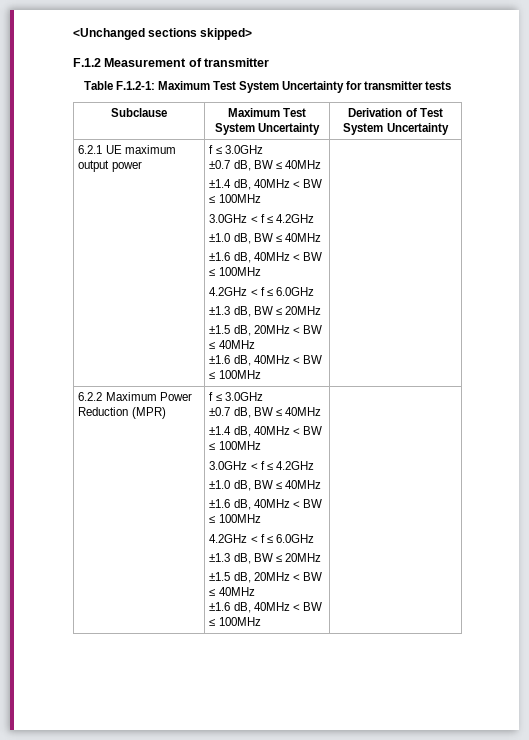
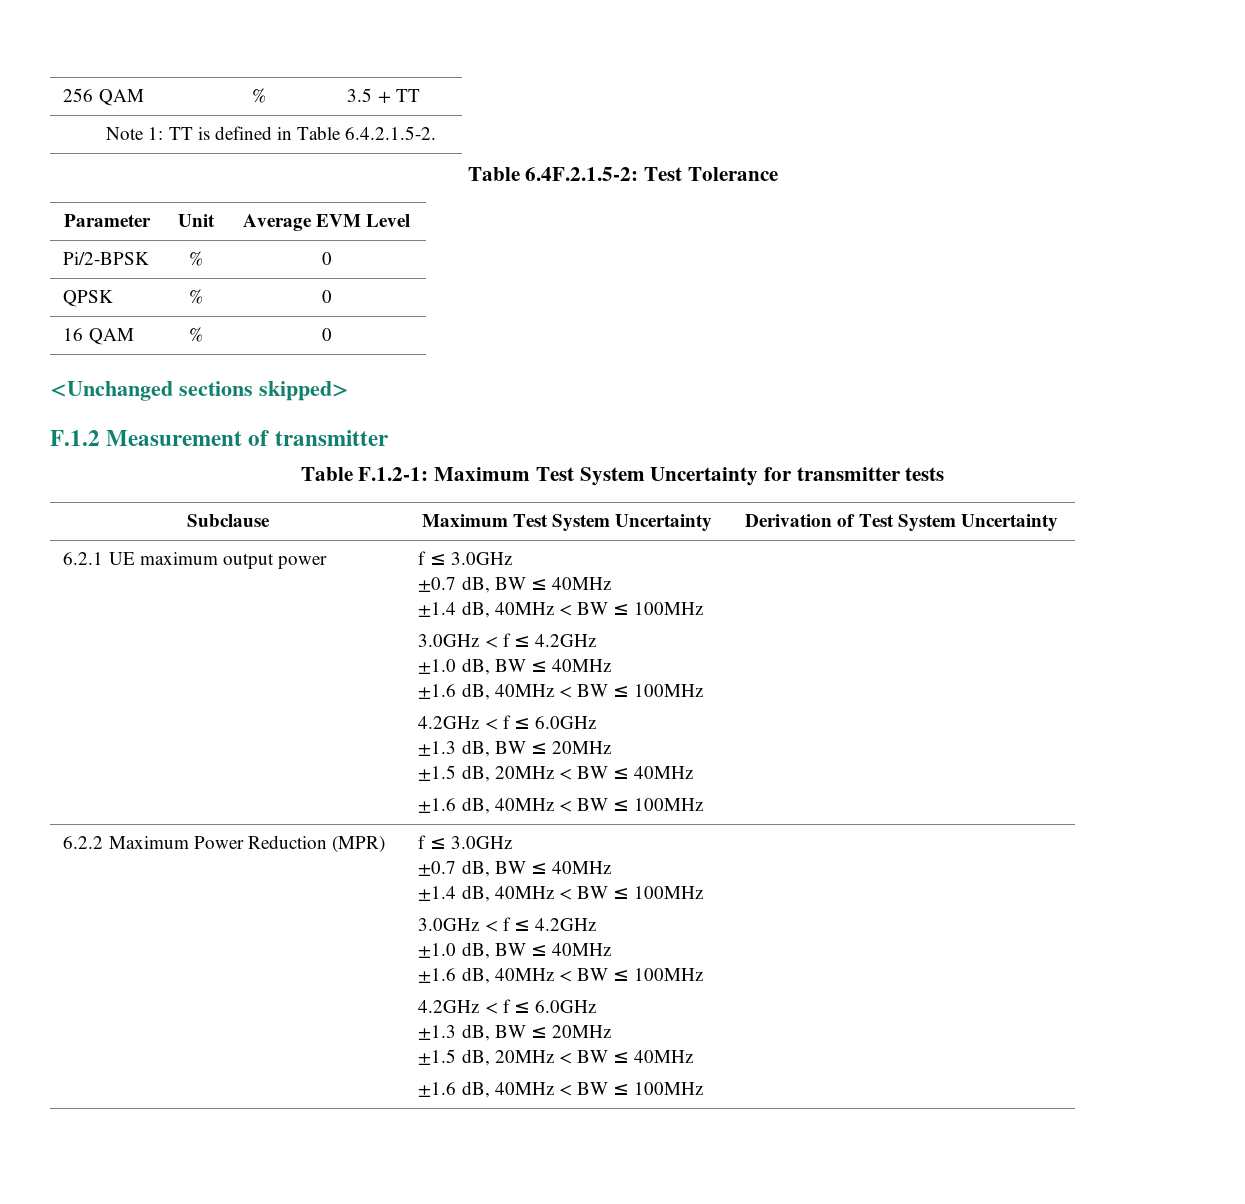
+ 256 QAM | % | 3.5 + TT
+ Note 1: TT is defined in Table 6.4.2.1.5-2.
+ Table 6.4F.2.1.5-2: Test Tolerance
+ Parameter | Unit | Average EVM Level
+ Pi/2-BPSK | % | 0
+ QPSK | % | 0
+ 16 QAM | % | 0

